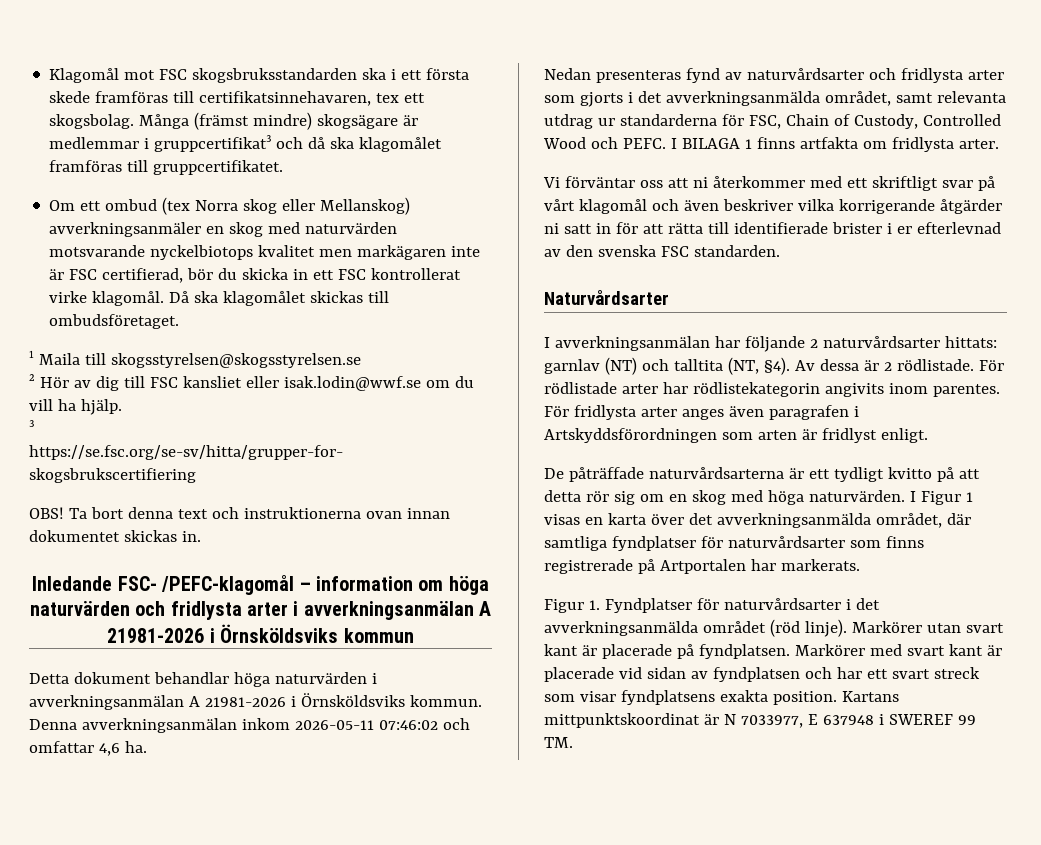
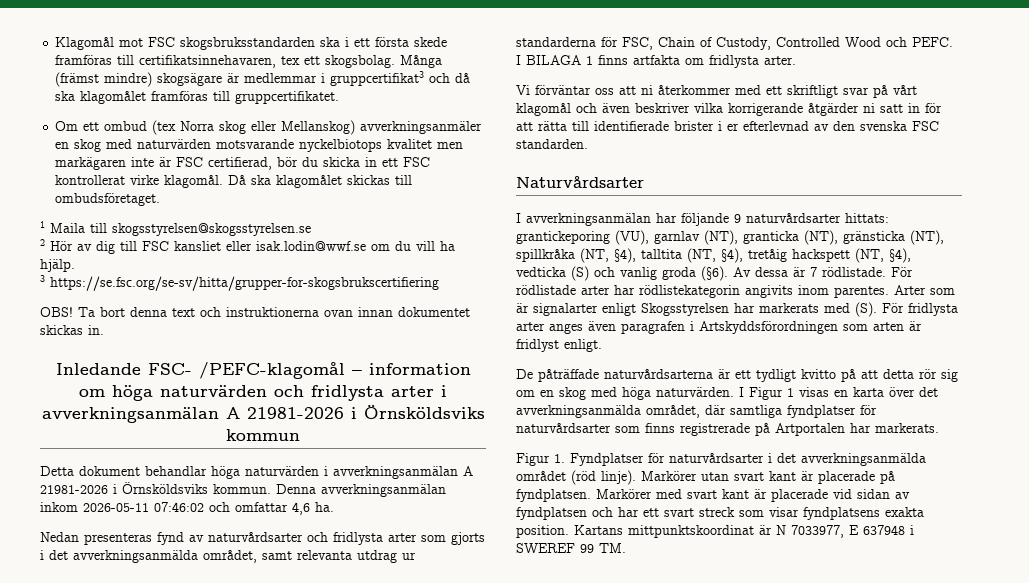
- I avverkningsanmälan har följande 2 naturvårdsarter hittats: garnlav (NT) och talltita (NT, §4).
+ I avverkningsanmälan har följande 9 naturvårdsarter hittats: grantickeporing (VU), garnlav (NT), granticka (NT), gränsticka (NT), spillkråka (NT, §4), talltita (NT, §4), tretåig hackspett (NT, §4), vedticka (S) och vanlig groda (§6).
- Av dessa är 2 rödlistade.
+ Av dessa är 7 rödlistade.
- För fridlysta arter anges även paragrafen i Artskyddsförordningen som arten är fridlyst enligt.
+ Arter som är signalarter enligt Skogsstyrelsen har markerats med (S). För fridlysta arter anges även paragrafen i Artskyddsförordningen som arten är fridlyst enligt.

